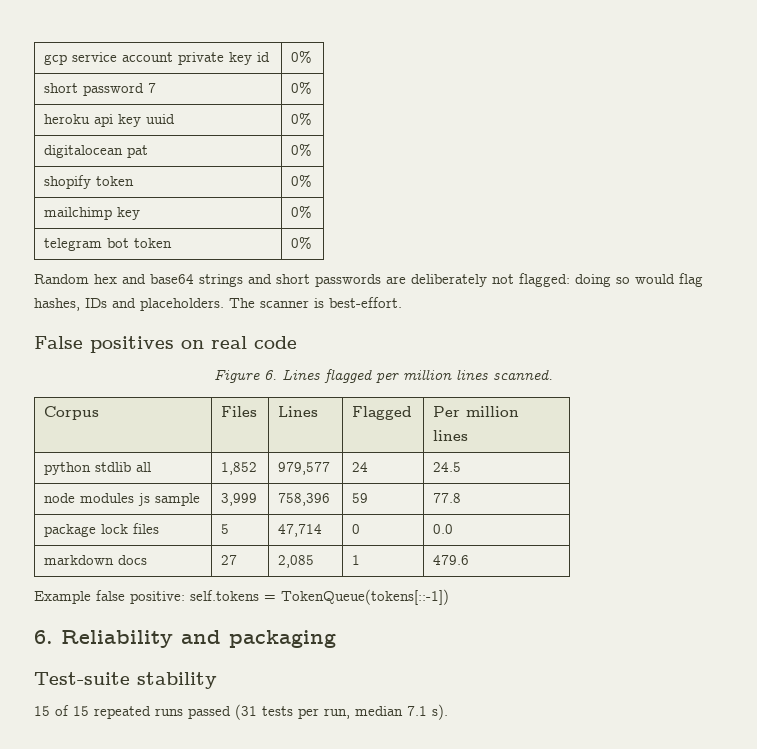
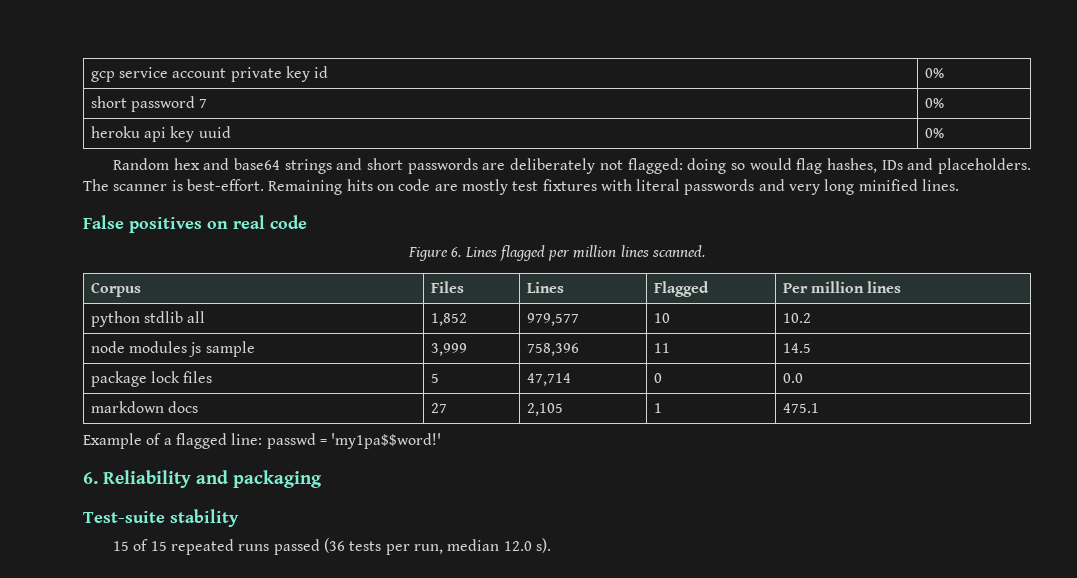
- digitalocean pat | 0%
- shopify token | 0%
- mailchimp key | 0%
- telegram bot token | 0%
+ Remaining hits on code are mostly test fixtures with literal passwords and very long minified lines.
- python stdlib all | 1,852 | 979,577 | 24 | 24.5
+ python stdlib all | 1,852 | 979,577 | 10 | 10.2
- node modules js sample | 3,999 | 758,396 | 59 | 77.8
+ node modules js sample | 3,999 | 758,396 | 11 | 14.5
- markdown docs | 27 | 2,085 | 1 | 479.6
+ markdown docs | 27 | 2,105 | 1 | 475.1
- Example false positive: self.tokens = TokenQueue(tokens[::-1])
+ Example of a flagged line: passwd = 'my1pa$$word!'
- 15 of 15 repeated runs passed (31 tests per run, median 7.1 s).
+ 15 of 15 repeated runs passed (36 tests per run, median 12.0 s).

